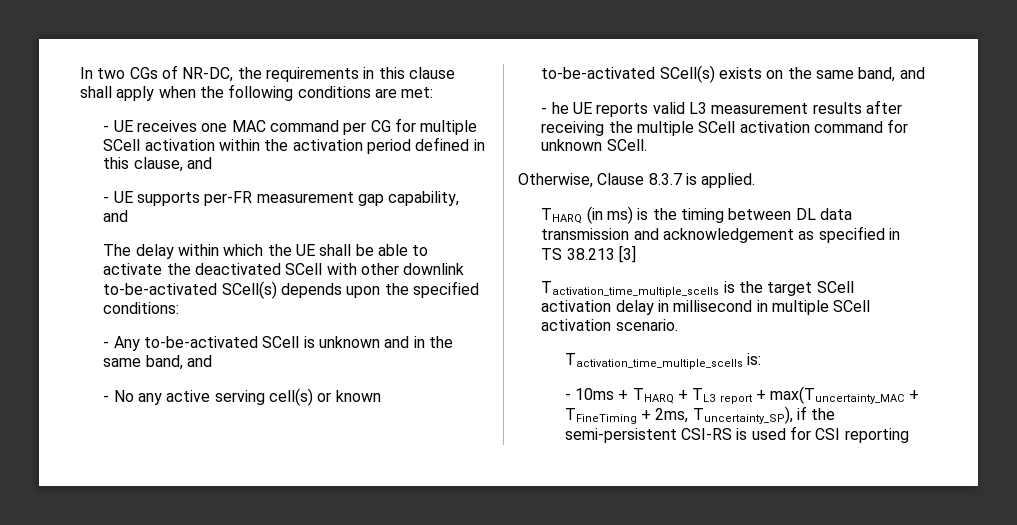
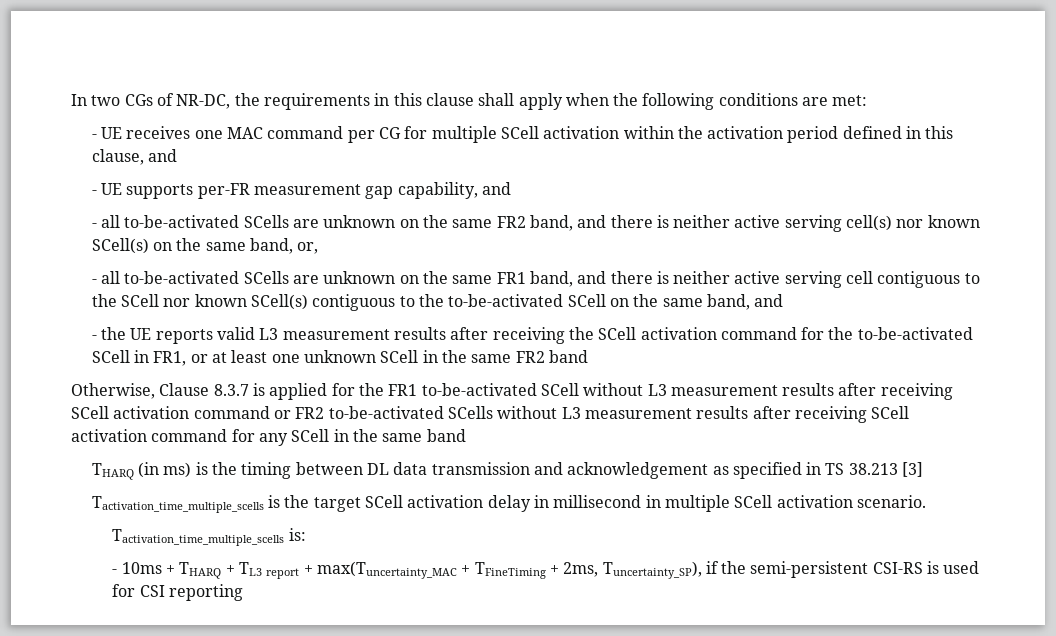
- The delay within which the UE shall be able to activate the deactivated SCell with other downlink to-be-activated SCell(s) depends upon the specified conditions:
- - Any to-be-activated SCell is unknown and in the same band, and
- - No any active serving cell(s) or known to-be-activated SCell(s) exists on the same band, and
+ - all to-be-activated SCells are unknown on the same FR2 band, and there is neither active serving cell(s) nor known SCell(s) on the same band, or,
+ - all to-be-activated SCells are unknown on the same FR1 band, and there is neither active serving cell contiguous to the SCell nor known SCell(s) contiguous to the to-be-activated SCell on the same band, and
- - he UE reports valid L3 measurement results after receiving the multiple SCell activation command for unknown SCell.
- Otherwise, Clause 8.3.7 is applied.
+ - the UE reports valid L3 measurement results after receiving the SCell activation command for the to-be-activated SCell in FR1, or at least one unknown SCell in the same FR2 band
+ Otherwise, Clause 8.3.7 is applied for the FR1 to-be-activated SCell without L3 measurement results after receiving SCell activation command or FR2 to-be-activated SCells without L3 measurement results after receiving SCell activation command for any SCell in the same band

